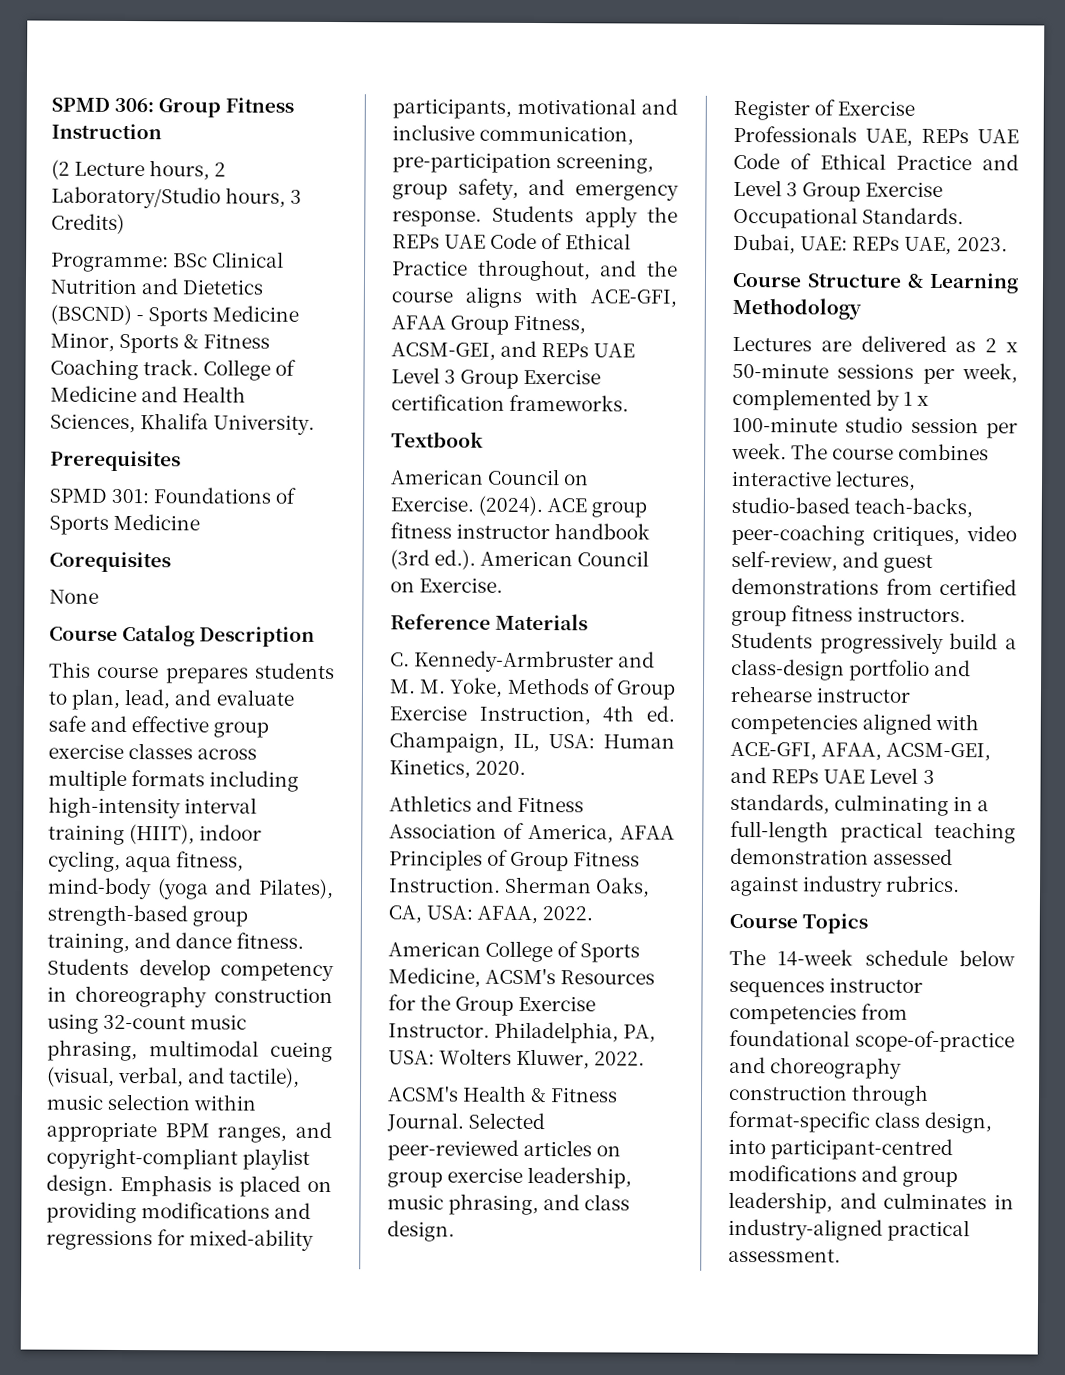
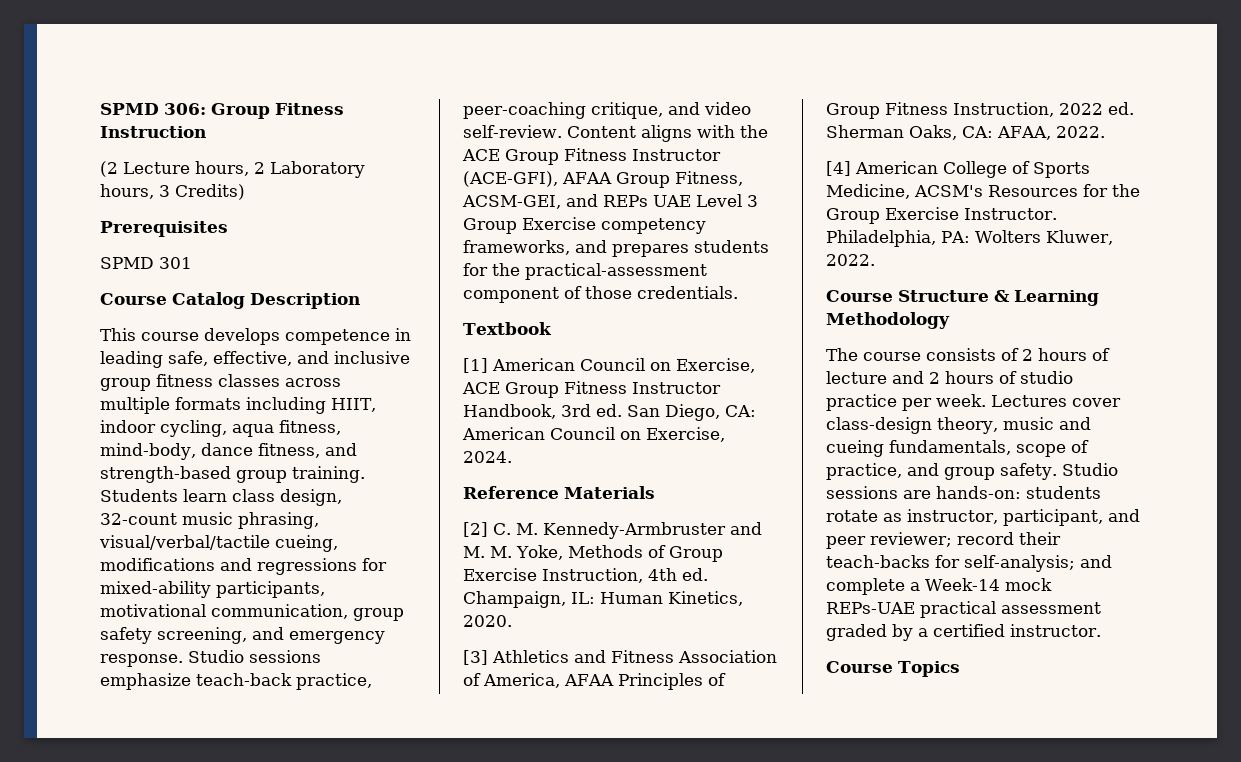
- (2 Lecture hours, 2 Laboratory/Studio hours, 3 Credits)
+ (2 Lecture hours, 2 Laboratory hours, 3 Credits)
- Programme: BSc Clinical Nutrition and Dietetics (BSCND) - Sports Medicine Minor, Sports & Fitness Coaching track. College of Medicine and Health Sciences, Khalifa University.
  Prerequisites
- SPMD 301: Foundations of Sports Medicine
- Corequisites
- None
+ SPMD 301
- This course prepares students to plan, lead, and evaluate safe and effective group exercise classes across multiple formats including high-intensity interval training (HIIT), indoor cycling, aqua fitness, mind-body (yoga and Pilates), strength-based group training, and dance fitness. Students develop competency in choreography construction using 32-count music phrasing, multimodal cueing (visual, verbal, and tactile), music selection within appropriate BPM ranges, and copyright-compliant playlist design. Emphasis is placed on providing modifications and regressions for mixed-ability participants, motivational and inclusive communication, pre-participation screening, group safety, and emergency response. Students apply the REPs UAE Code of Ethical Practice throughout, and the course aligns with ACE-GFI, AFAA Group Fitness, ACSM-GEI, and REPs UAE Level 3 Group Exercise certification frameworks.
+ This course develops competence in leading safe, effective, and inclusive group fitness classes across multiple formats including HIIT, indoor cycling, aqua fitness, mind-body, dance fitness, and strength-based group training. Students learn class design, 32-count music phrasing, visual/verbal/tactile cueing, modifications and regressions for mixed-ability participants, motivational communication, group safety screening, and emergency response. Studio sessions emphasize teach-back practice, peer-coaching critique, and video self-review. Content aligns with the ACE Group Fitness Instructor (ACE-GFI), AFAA Group Fitness, ACSM-GEI, and REPs UAE Level 3 Group Exercise competency frameworks, and prepares students for the practical-assessment component of those credentials.
- American Council on Exercise. (2024). ACE group fitness instructor handbook (3rd ed.). American Council on Exercise.
+ [1] American Council on Exercise, ACE Group Fitness Instructor Handbook, 3rd ed. San Diego, CA: American Council on Exercise, 2024.
- C. Kennedy-Armbruster and M. M. Yoke, Methods of Group Exercise Instruction, 4th ed. Champaign, IL, USA: Human Kinetics, 2020.
+ [2] C. M. Kennedy-Armbruster and M. M. Yoke, Methods of Group Exercise Instruction, 4th ed. Champaign, IL: Human Kinetics, 2020.
- Athletics and Fitness Association of America, AFAA Principles of Group Fitness Instruction. Sherman Oaks, CA, USA: AFAA, 2022.
+ [3] Athletics and Fitness Association of America, AFAA Principles of Group Fitness Instruction, 2022 ed. Sherman Oaks, CA: AFAA, 2022.
- American College of Sports Medicine, ACSM's Resources for the Group Exercise Instructor.
+ [4] American College of Sports Medicine, ACSM's Resources for the Group Exercise Instructor.
- Philadelphia, PA, USA: Wolters Kluwer, 2022.
+ Philadelphia, PA: Wolters Kluwer, 2022.
- ACSM's Health & Fitness Journal. Selected peer-reviewed articles on group exercise leadership, music phrasing, and class design.
- Register of Exercise Professionals UAE, REPs UAE Code of Ethical Practice and Level 3 Group Exercise Occupational Standards. Dubai, UAE: REPs UAE, 2023.
- Lectures are delivered as 2 x 50-minute sessions per week, complemented by 1 x 100-minute studio session per week. The course combines interactive lectures, studio-based teach-backs, peer-coaching critiques, video self-review, and guest demonstrations from certified group fitness instructors. Students progressively build a class-design portfolio and rehearse instructor competencies aligned with ACE-GFI, AFAA, ACSM-GEI, and REPs UAE Level 3 standards, culminating in a full-length practical teaching demonstration assessed against industry rubrics.
+ The course consists of 2 hours of lecture and 2 hours of studio practice per week. Lectures cover class-design theory, music and cueing fundamentals, scope of practice, and group safety. Studio sessions are hands-on: students rotate as instructor, participant, and peer reviewer; record their teach-backs for self-analysis; and complete a Week-14 mock REPs-UAE practical assessment graded by a certified instructor.
  Course Topics
- The 14-week schedule below sequences instructor competencies from foundational scope-of-practice and choreography construction through format-specific class design, into participant-centred modifications and group leadership, and culminates in industry-aligned practical assessment.

